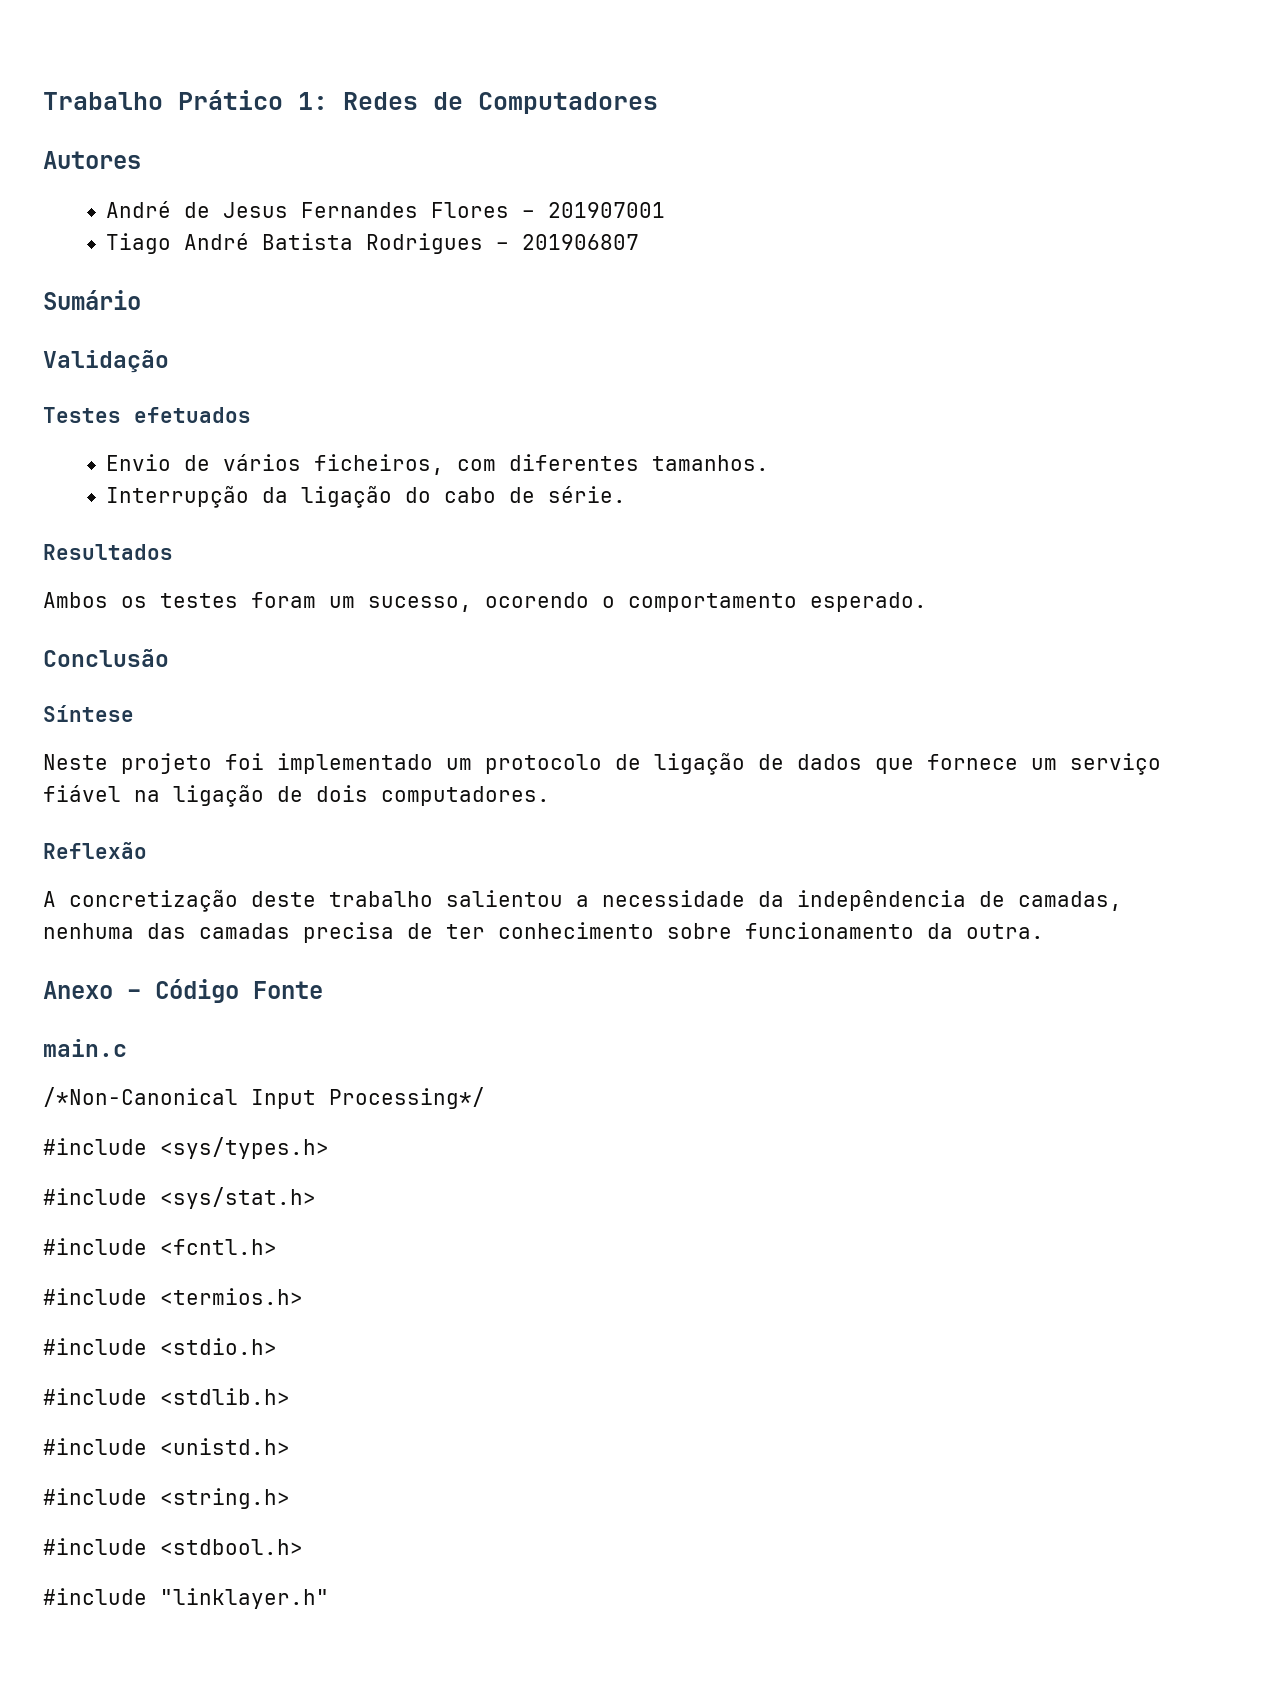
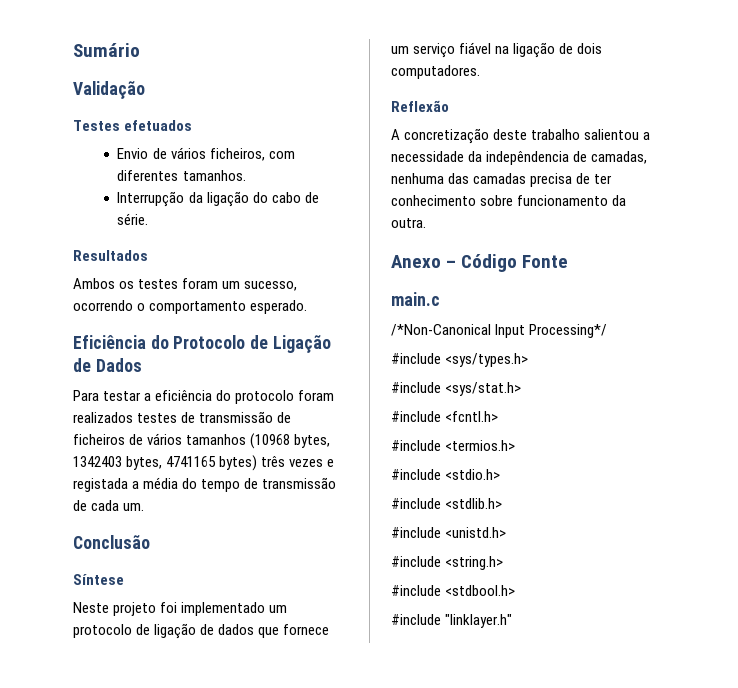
- Trabalho Prático 1: Redes de Computadores
- Autores
- André de Jesus Fernandes Flores – 201907001
- Tiago André Batista Rodrigues – 201906807
- Ambos os testes foram um sucesso, ocorendo o comportamento esperado.
+ Ambos os testes foram um sucesso, ocorrendo o comportamento esperado.
+ Eficiência do Protocolo de Ligação de Dados
+ Para testar a eficiência do protocolo foram realizados testes de transmissão de ficheiros de vários tamanhos (10968 bytes, 1342403 bytes, 4741165 bytes) três vezes e registada a média do tempo de transmissão de cada um.

